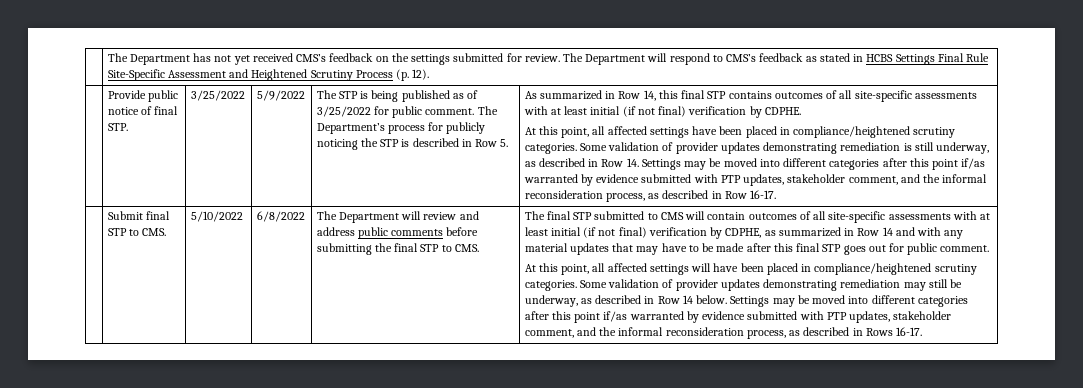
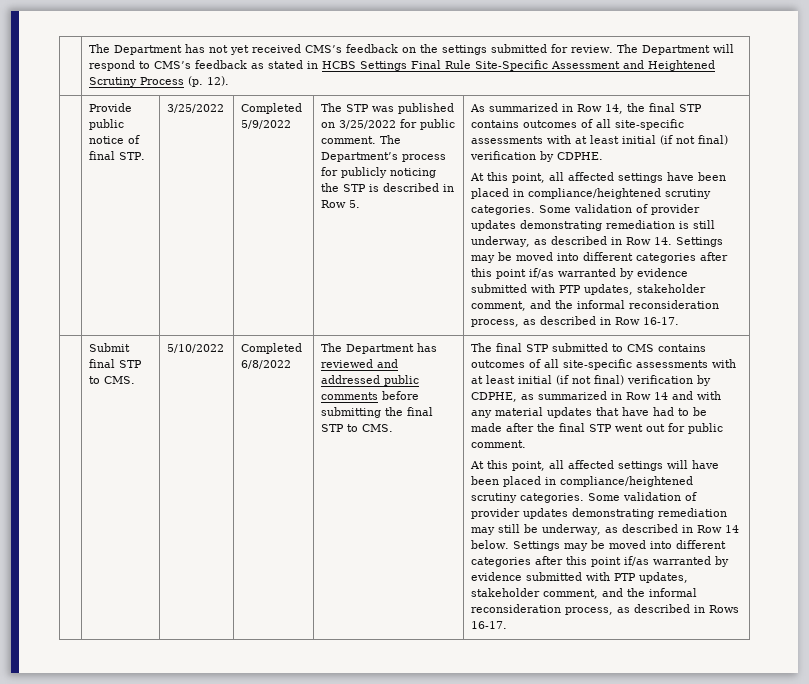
- 5/9/2022
+ Completed 5/9/2022
- The STP is being published as of 3/25/2022 for public comment.
+ The STP was published on 3/25/2022 for public comment.
- As summarized in Row 14, this final STP contains outcomes of all site-specific assessments with at least initial (if not final) verification by CDPHE.
+ As summarized in Row 14, the final STP contains outcomes of all site-specific assessments with at least initial (if not final) verification by CDPHE.
- 6/8/2022
+ Completed 6/8/2022
- The Department will review and address public comments before submitting the final STP to CMS.
+ The Department has reviewed and addressed public comments before submitting the final STP to CMS.
- The final STP submitted to CMS will contain outcomes of all site-specific assessments with at least initial (if not final) verification by CDPHE, as summarized in Row 14 and with any material updates that may have to be made after this final STP goes out for public comment.
+ The final STP submitted to CMS contains outcomes of all site-specific assessments with at least initial (if not final) verification by CDPHE, as summarized in Row 14 and with any material updates that have had to be made after the final STP went out for public comment.

